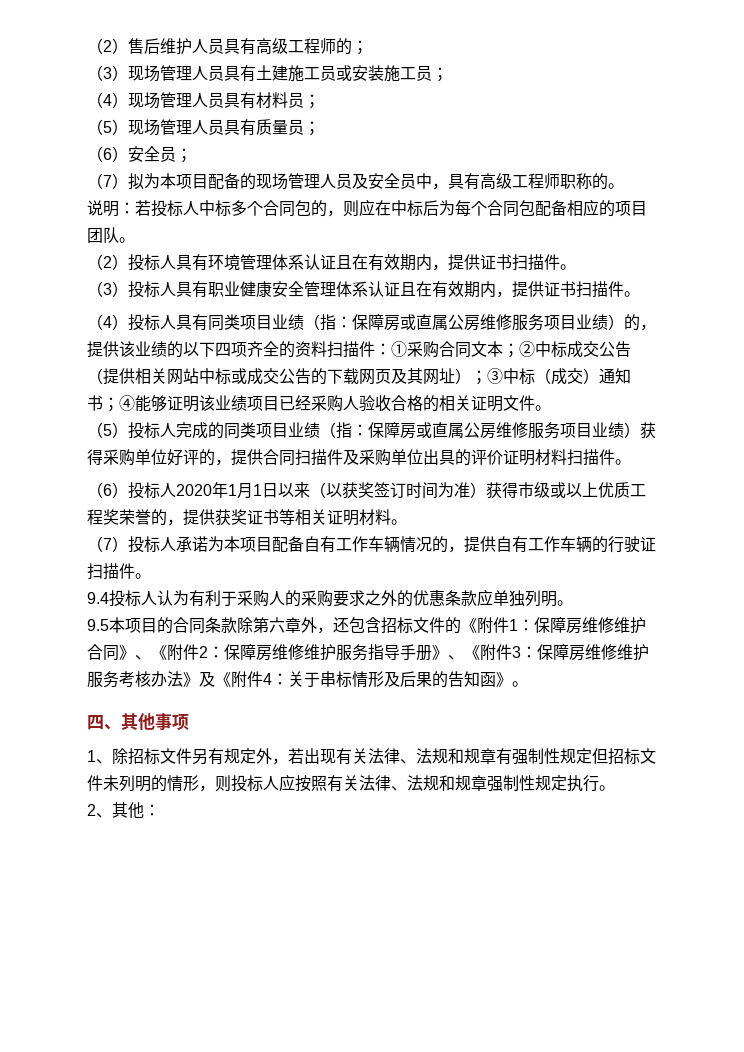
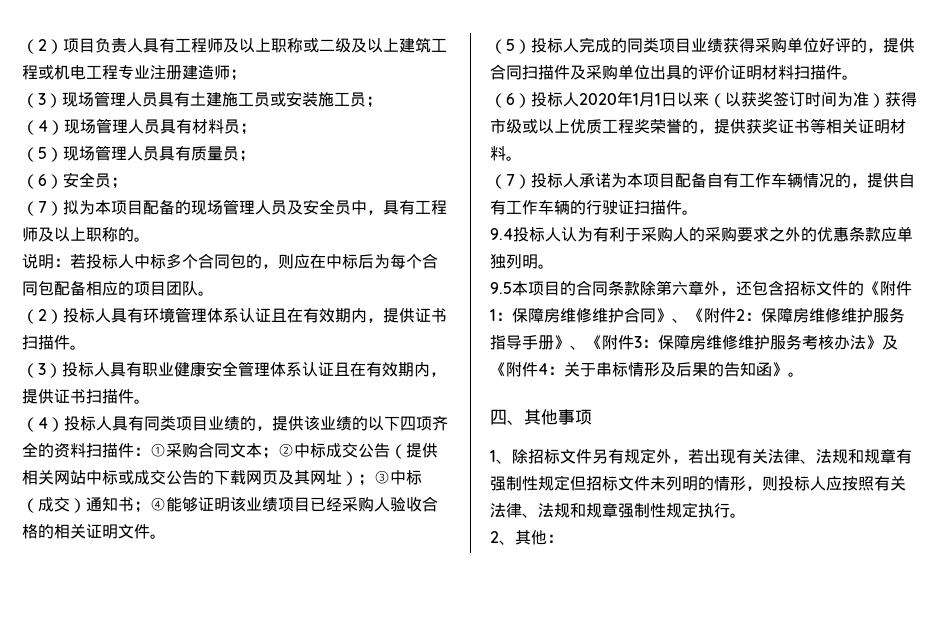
- （2）售后维护人员具有高级工程师的；
+ （2）项目负责人具有工程师及以上职称或二级及以上建筑工程或机电工程专业注册建造师；
- （7）拟为本项目配备的现场管理人员及安全员中，具有高级工程师职称的。
+ （7）拟为本项目配备的现场管理人员及安全员中，具有工程师及以上职称的。
- （4）投标人具有同类项目业绩（指：保障房或直属公房维修服务项目业绩）的，提供该业绩的以下四项齐全的资料扫描件：①采购合同文本；②中标成交公告（提供相关网站中标或成交公告的下载网页及其网址）；③中标（成交）通知书；④能够证明该业绩项目已经采购人验收合格的相关证明文件。
+ （4）投标人具有同类项目业绩的，提供该业绩的以下四项齐全的资料扫描件：①采购合同文本；②中标成交公告（提供相关网站中标或成交公告的下载网页及其网址）；③中标（成交）通知书；④能够证明该业绩项目已经采购人验收合格的相关证明文件。
- （5）投标人完成的同类项目业绩（指：保障房或直属公房维修服务项目业绩）获得采购单位好评的，提供合同扫描件及采购单位出具的评价证明材料扫描件。
+ （5）投标人完成的同类项目业绩获得采购单位好评的，提供合同扫描件及采购单位出具的评价证明材料扫描件。

